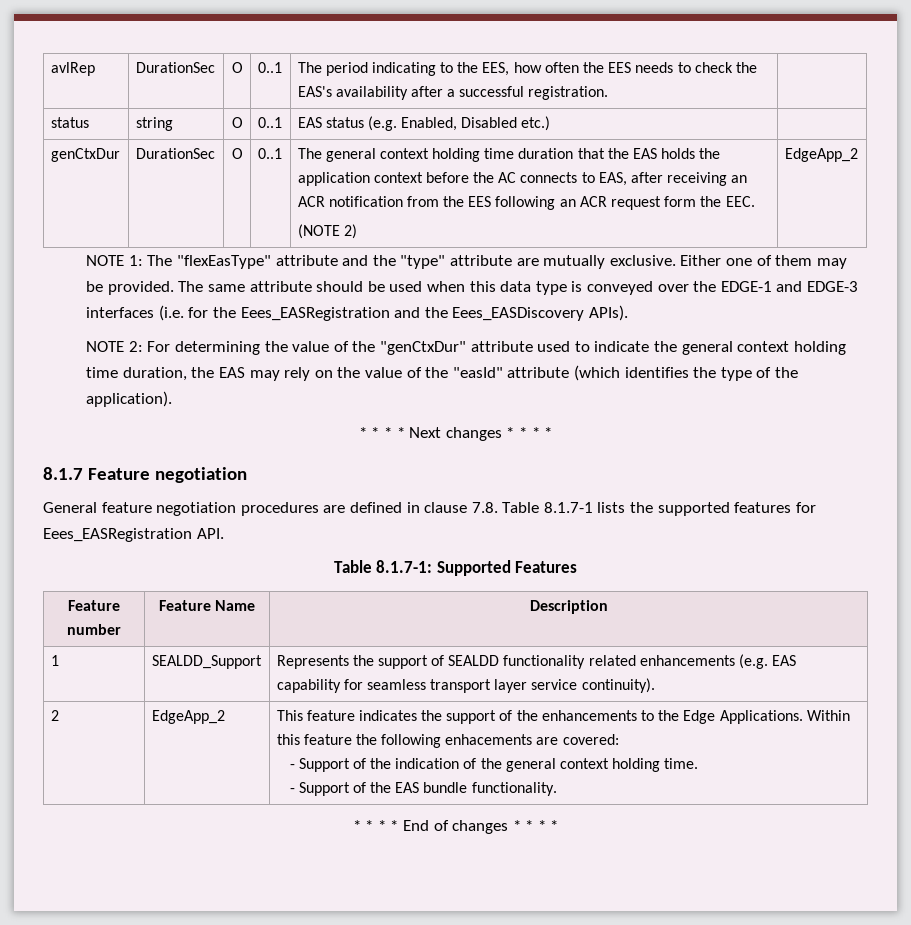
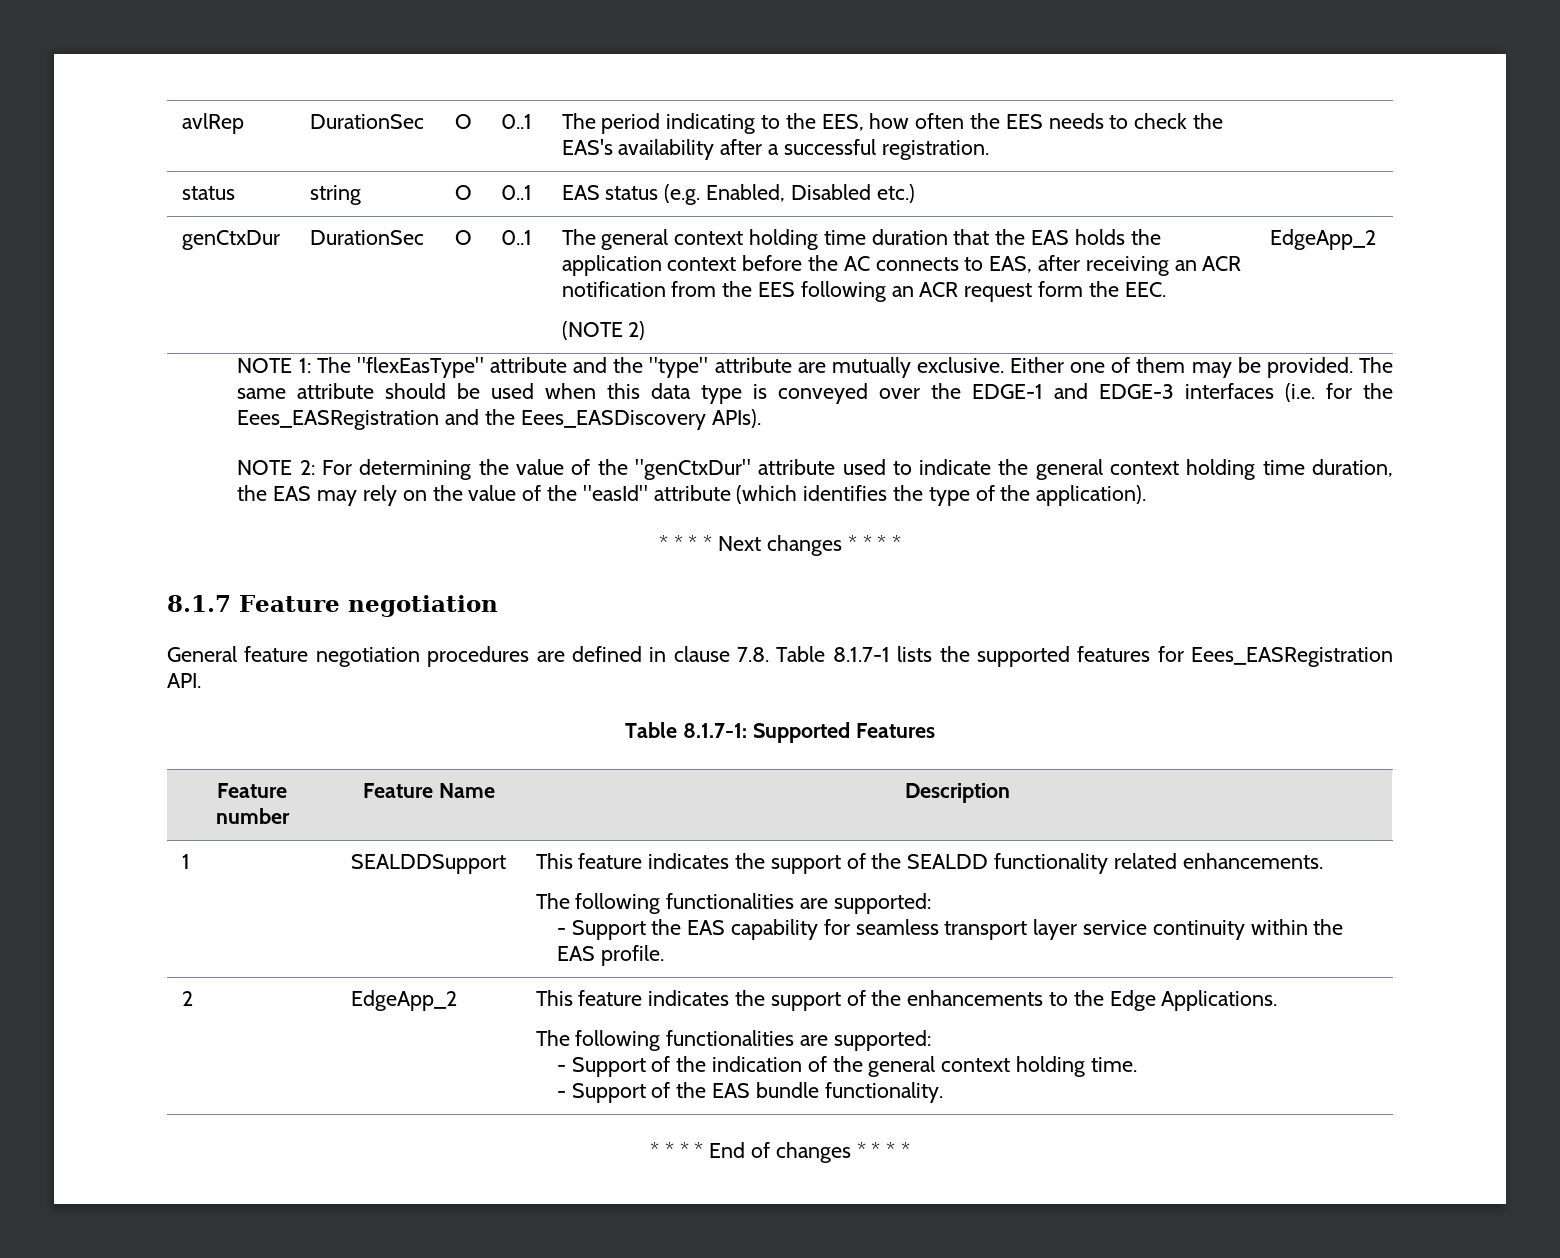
- 1 | SEALDD_Support | Represents the support of SEALDD functionality related enhancements (e.g. EAS capability for seamless transport layer service continuity).
+ 1 | SEALDDSupport | This feature indicates the support of the SEALDD functionality related enhancements.
+ The following functionalities are supported:
+ - Support the EAS capability for seamless transport layer service continuity within the EAS profile.
- 2 | EdgeApp_2 | This feature indicates the support of the enhancements to the Edge Applications. Within this feature the following enhacements are covered:
+ 2 | EdgeApp_2 | This feature indicates the support of the enhancements to the Edge Applications.
+ The following functionalities are supported:

